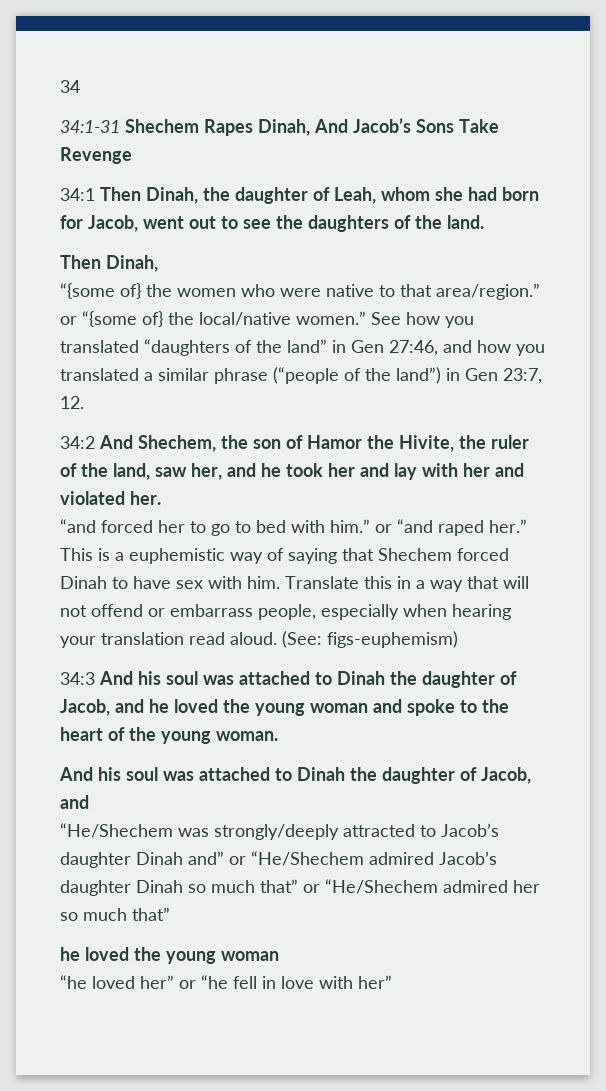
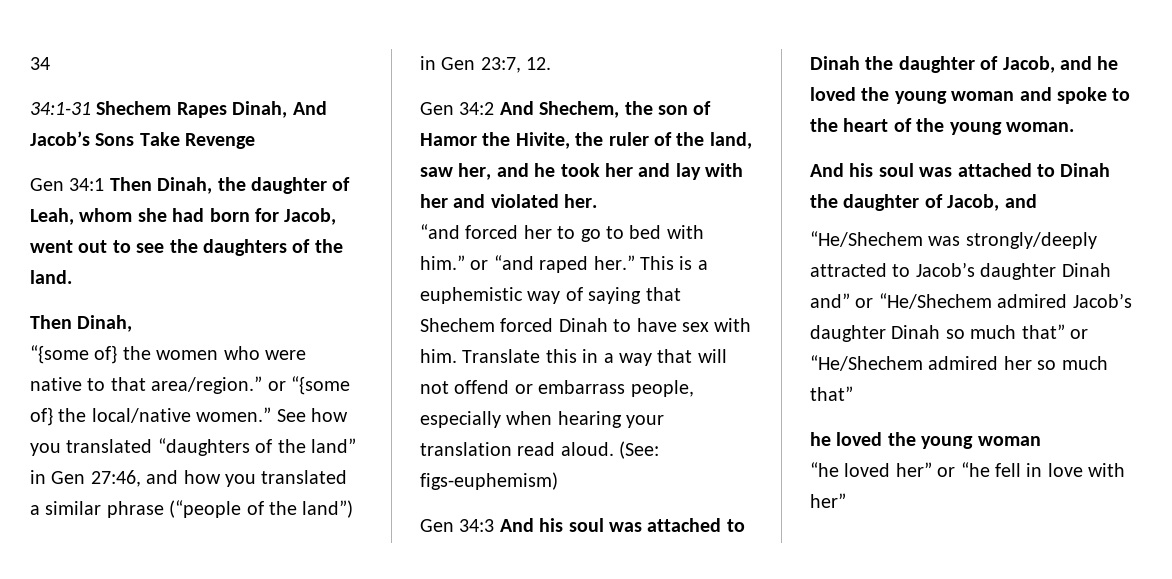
- 34:1 Then Dinah, the daughter of Leah, whom she had born for Jacob, went out to see the daughters of the land.
+ Gen 34:1 Then Dinah, the daughter of Leah, whom she had born for Jacob, went out to see the daughters of the land.
- 34:2 And Shechem, the son of Hamor the Hivite, the ruler of the land, saw her, and he took her and lay with her and violated her.
+ Gen 34:2 And Shechem, the son of Hamor the Hivite, the ruler of the land, saw her, and he took her and lay with her and violated her.
- 34:3 And his soul was attached to Dinah the daughter of Jacob, and he loved the young woman and spoke to the heart of the young woman.
+ Gen 34:3 And his soul was attached to Dinah the daughter of Jacob, and he loved the young woman and spoke to the heart of the young woman.

